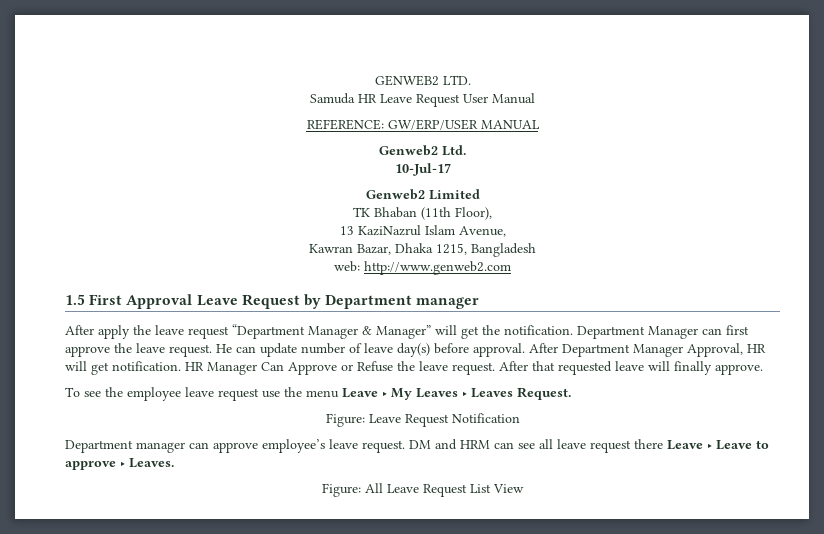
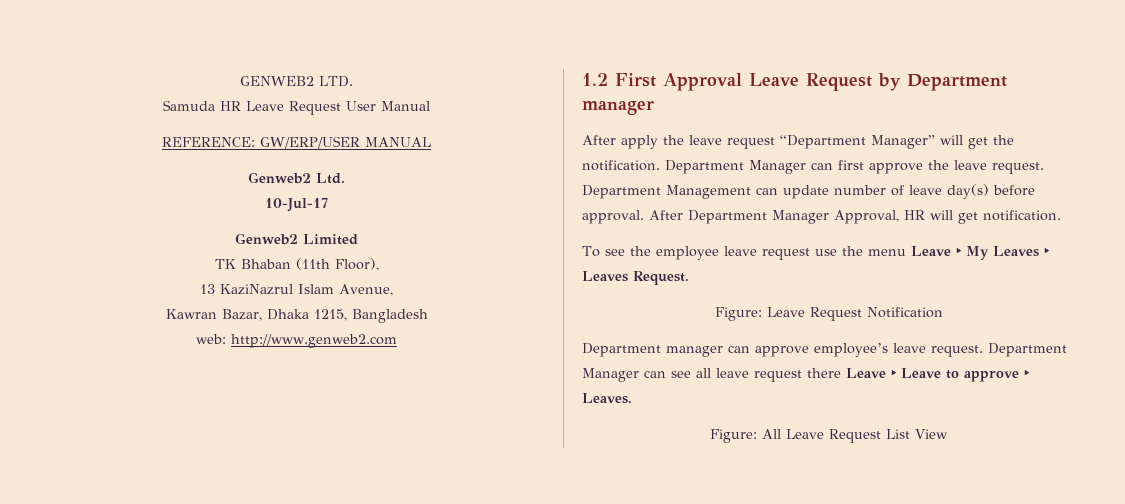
- 1.5 First Approval Leave Request by Department manager
+ 1.2 First Approval Leave Request by Department manager
- After apply the leave request “Department Manager & Manager” will get the notification.
+ After apply the leave request “Department Manager” will get the notification.
- He can update number of leave day(s) before approval.
+ Department Management can update number of leave day(s) before approval.
- HR Manager Can Approve or Refuse the leave request. After that requested leave will finally approve.
- DM and HRM can see all leave request there Leave ‣ Leave to approve ‣ Leaves.
+ Department Manager can see all leave request there Leave ‣ Leave to approve ‣ Leaves.

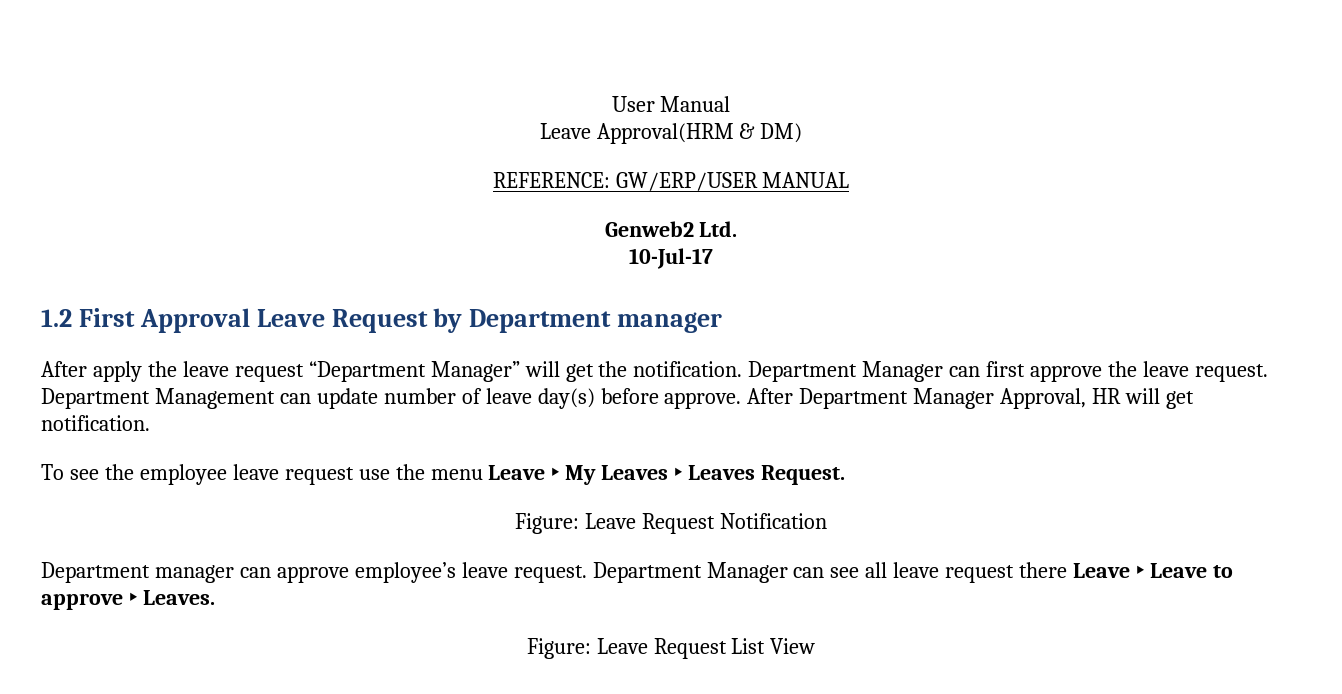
- GENWEB2 LTD.
- Samuda HR Leave Request User Manual
+ User Manual
+ Leave Approval(HRM & DM)
- Genweb2 Limited
- TK Bhaban (11th Floor),
- 13 KaziNazrul Islam Avenue,
- Kawran Bazar, Dhaka 1215, Bangladesh
- web: http://www.genweb2.com
- Department Management can update number of leave day(s) before approval.
+ Department Management can update number of leave day(s) before approve.
- Figure: All Leave Request List View
+ Figure: Leave Request List View

